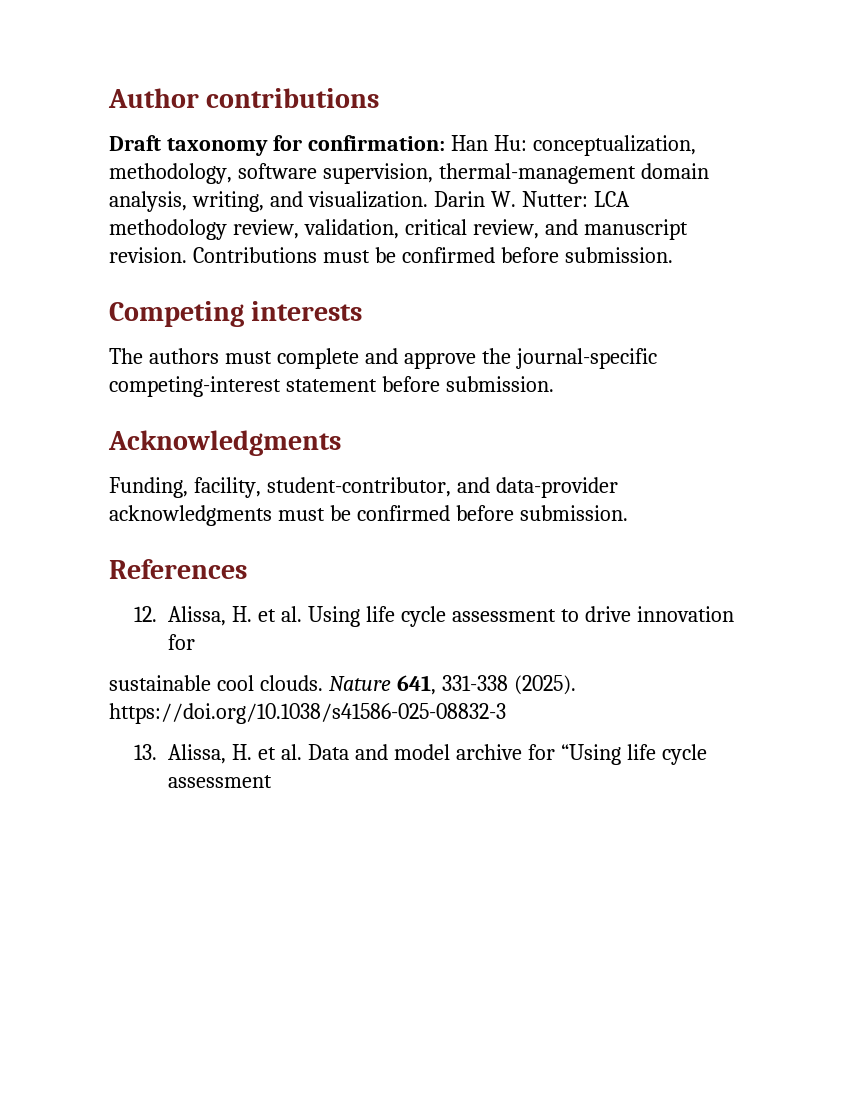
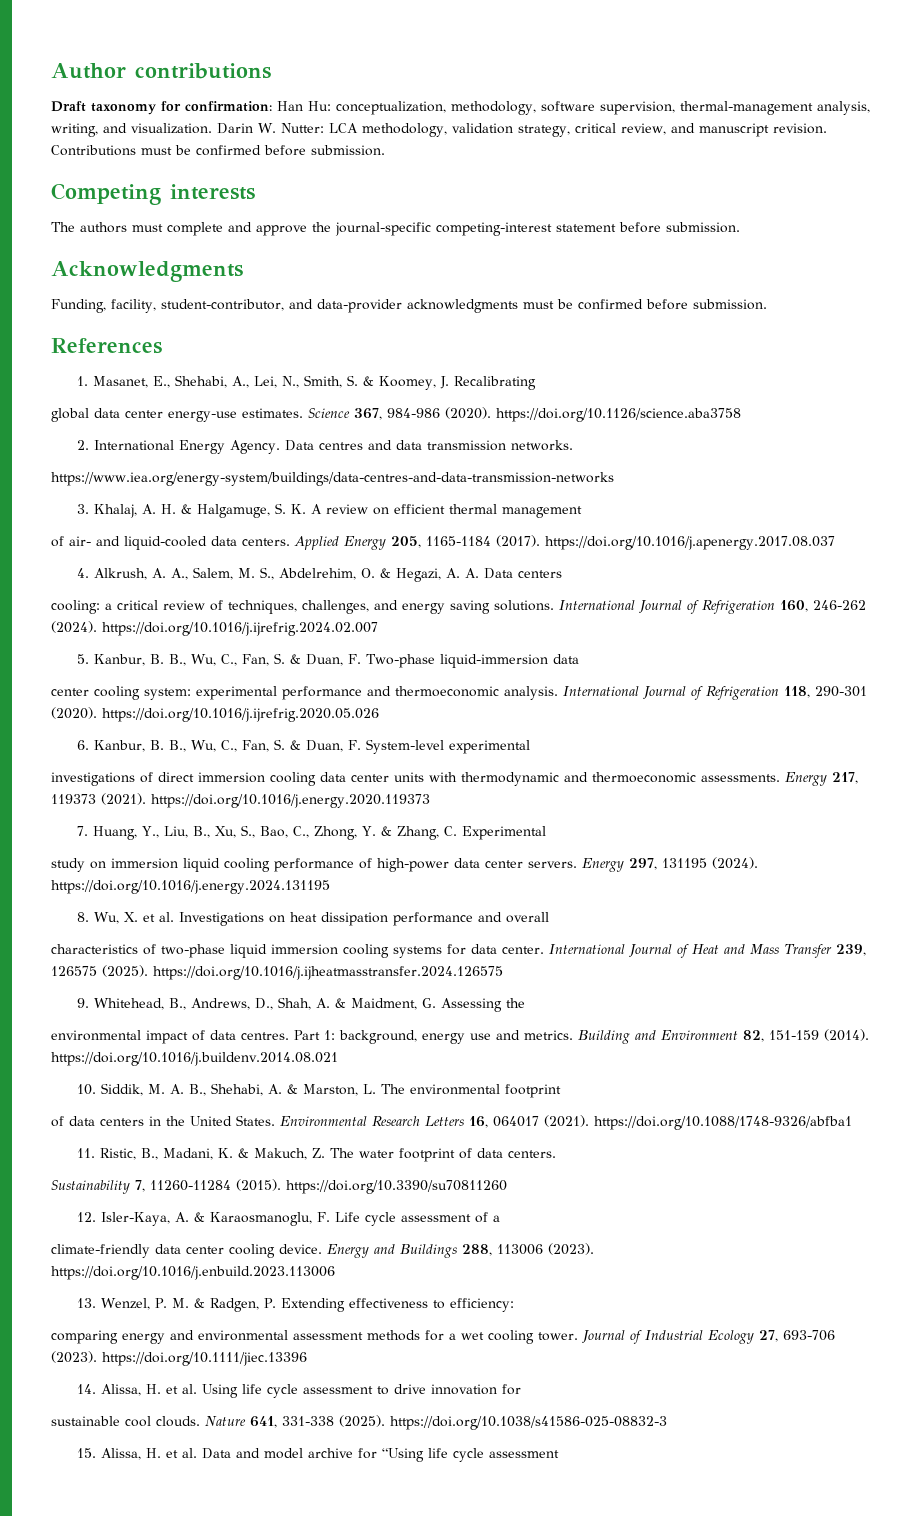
- Draft taxonomy for confirmation: Han Hu: conceptualization, methodology, software supervision, thermal-management domain analysis, writing, and visualization.
+ Draft taxonomy for confirmation: Han Hu: conceptualization, methodology, software supervision, thermal-management analysis, writing, and visualization.
- Darin W. Nutter: LCA methodology review, validation, critical review, and manuscript revision.
+ Darin W. Nutter: LCA methodology, validation strategy, critical review, and manuscript revision.
- 12. Alissa, H. et al. Using life cycle assessment to drive innovation for
+ 1. Masanet, E., Shehabi, A., Lei, N., Smith, S. & Koomey, J. Recalibrating
+ global data center energy-use estimates. Science 367, 984-986 (2020). https://doi.org/10.1126/science.aba3758
+ 2. International Energy Agency. Data centres and data transmission networks.
+ https://www.iea.org/energy-system/buildings/data-centres-and-data-transmission-networks
+ 3. Khalaj, A. H. & Halgamuge, S. K. A review on efficient thermal management
+ of air- and liquid-cooled data centers. Applied Energy 205, 1165-1184 (2017). https://doi.org/10.1016/j.apenergy.2017.08.037
+ 4. Alkrush, A. A., Salem, M. S., Abdelrehim, O. & Hegazi, A. A. Data centers
+ cooling: a critical review of techniques, challenges, and energy saving solutions. International Journal of Refrigeration 160, 246-262 (2024). https://doi.org/10.1016/j.ijrefrig.2024.02.007
+ 5. Kanbur, B. B., Wu, C., Fan, S. & Duan, F. Two-phase liquid-immersion data
+ center cooling system: experimental performance and thermoeconomic analysis. International Journal of Refrigeration 118, 290-301 (2020). https://doi.org/10.1016/j.ijrefrig.2020.05.026
+ 6. Kanbur, B. B., Wu, C., Fan, S. & Duan, F. System-level experimental
+ investigations of direct immersion cooling data center units with thermodynamic and thermoeconomic assessments. Energy 217, 119373 (2021). https://doi.org/10.1016/j.energy.2020.119373
+ 7. Huang, Y., Liu, B., Xu, S., Bao, C., Zhong, Y. & Zhang, C. Experimental
+ study on immersion liquid cooling performance of high-power data center servers. Energy 297, 131195 (2024). https://doi.org/10.1016/j.energy.2024.131195
+ 8. Wu, X. et al. Investigations on heat dissipation performance and overall
+ characteristics of two-phase liquid immersion cooling systems for data center. International Journal of Heat and Mass Transfer 239, 126575 (2025). https://doi.org/10.1016/j.ijheatmasstransfer.2024.126575
+ 9. Whitehead, B., Andrews, D., Shah, A. & Maidment, G. Assessing the
+ environmental impact of data centres. Part 1: background, energy use and metrics. Building and Environment 82, 151-159 (2014). https://doi.org/10.1016/j.buildenv.2014.08.021
+ 10. Siddik, M. A. B., Shehabi, A. & Marston, L. The environmental footprint
+ of data centers in the United States. Environmental Research Letters 16, 064017 (2021). https://doi.org/10.1088/1748-9326/abfba1
+ 11. Ristic, B., Madani, K. & Makuch, Z. The water footprint of data centers.
+ Sustainability 7, 11260-11284 (2015). https://doi.org/10.3390/su70811260
+ 12. Isler-Kaya, A. & Karaosmanoglu, F. Life cycle assessment of a
+ climate-friendly data center cooling device. Energy and Buildings 288, 113006 (2023). https://doi.org/10.1016/j.enbuild.2023.113006
+ 13. Wenzel, P. M. & Radgen, P. Extending effectiveness to efficiency:
+ comparing energy and environmental assessment methods for a wet cooling tower. Journal of Industrial Ecology 27, 693-706 (2023). https://doi.org/10.1111/jiec.13396
+ 14. Alissa, H. et al. Using life cycle assessment to drive innovation for
- 13. Alissa, H. et al. Data and model archive for “Using life cycle assessment
+ 15. Alissa, H. et al. Data and model archive for “Using life cycle assessment

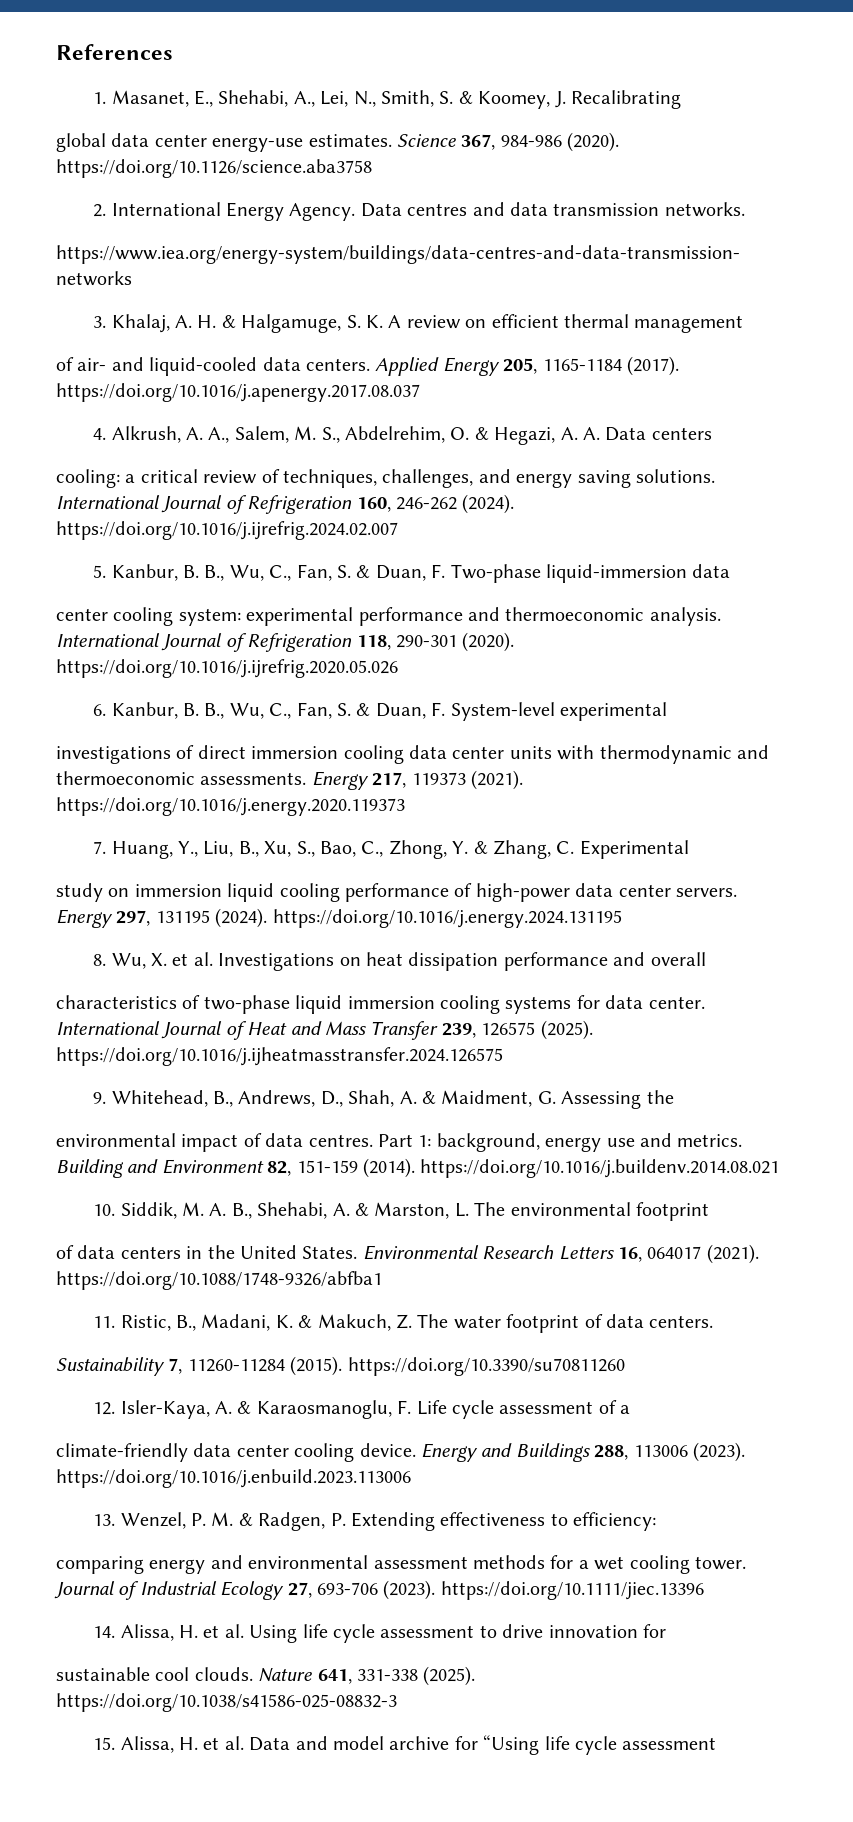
- Author contributions
- Draft taxonomy for confirmation: Han Hu: conceptualization, methodology, software supervision, thermal-management analysis, writing, and visualization. Darin W. Nutter: LCA methodology, validation strategy, critical review, and manuscript revision. Contributions must be confirmed before submission.
- Competing interests
- The authors must complete and approve the journal-specific competing-interest statement before submission.
- Acknowledgments
- Funding, facility, student-contributor, and data-provider acknowledgments must be confirmed before submission.

